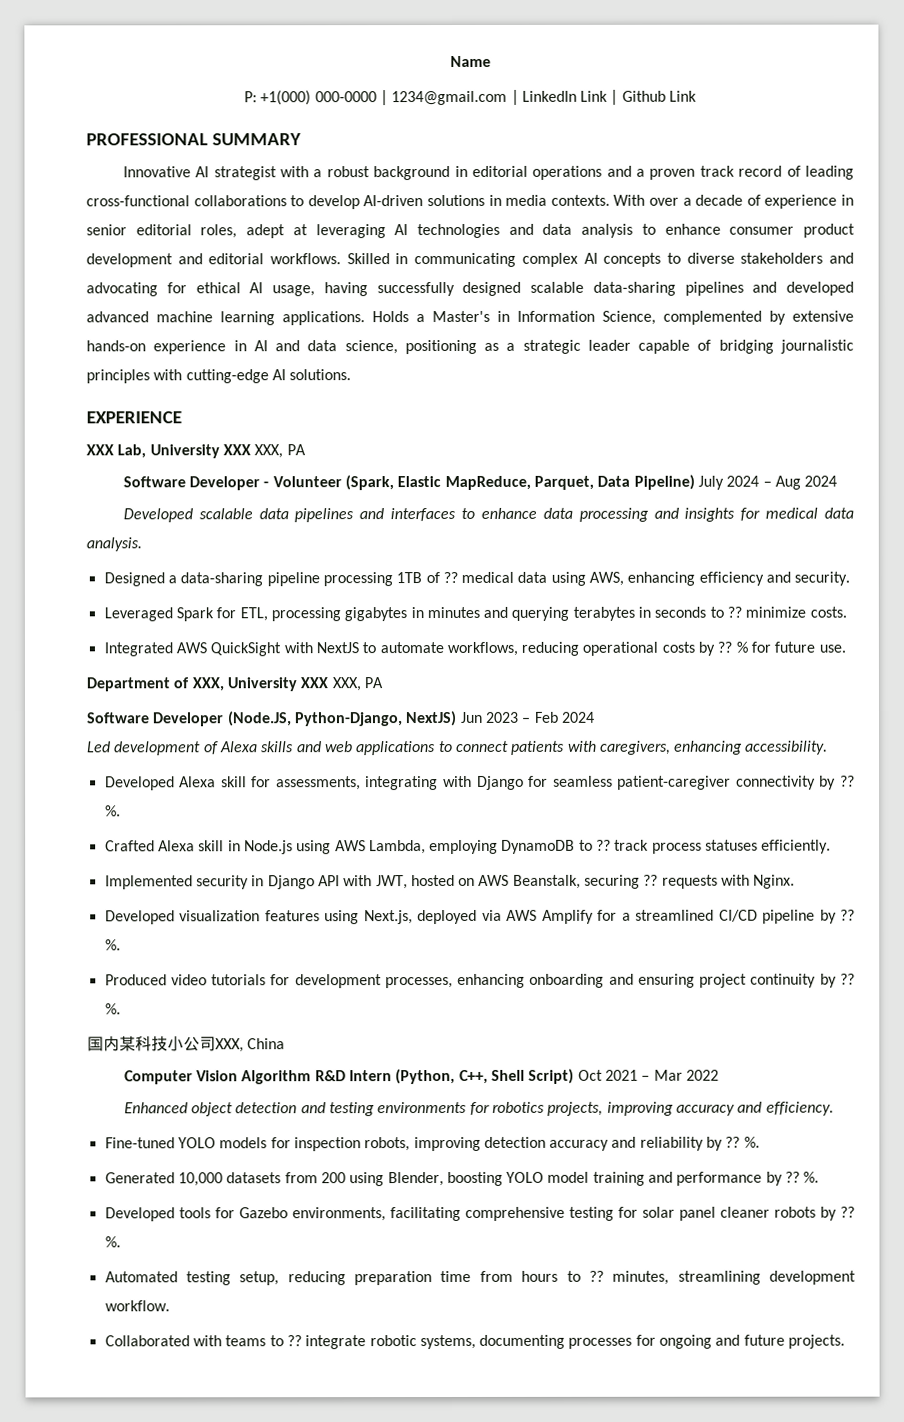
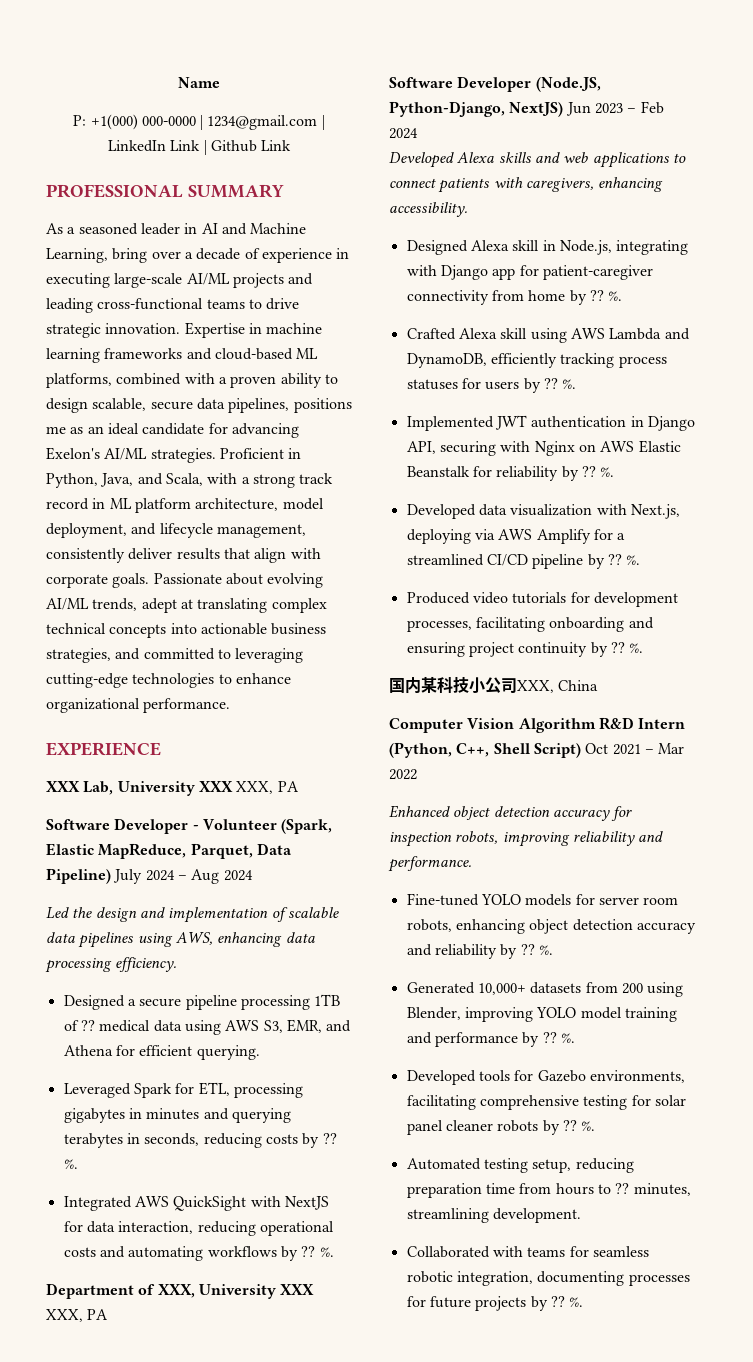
- Innovative AI strategist with a robust background in editorial operations and a proven track record of leading cross-functional collaborations to develop AI-driven solutions in media contexts. With over a decade of experience in senior editorial roles, adept at leveraging AI technologies and data analysis to enhance consumer product development and editorial workflows. Skilled in communicating complex AI concepts to diverse stakeholders and advocating for ethical AI usage, having successfully designed scalable data-sharing pipelines and developed advanced machine learning applications. Holds a Master's in Information Science, complemented by extensive hands-on experience in AI and data science, positioning as a strategic leader capable of bridging journalistic principles with cutting-edge AI solutions.
+ As a seasoned leader in AI and Machine Learning, bring over a decade of experience in executing large-scale AI/ML projects and leading cross-functional teams to drive strategic innovation. Expertise in machine learning frameworks and cloud-based ML platforms, combined with a proven ability to design scalable, secure data pipelines, positions me as an ideal candidate for advancing Exelon's AI/ML strategies. Proficient in Python, Java, and Scala, with a strong track record in ML platform architecture, model deployment, and lifecycle management, consistently deliver results that align with corporate goals. Passionate about evolving AI/ML trends, adept at translating complex technical concepts into actionable business strategies, and committed to leveraging cutting-edge technologies to enhance organizational performance.
- Developed scalable data pipelines and interfaces to enhance data processing and insights for medical data analysis.
+ Led the design and implementation of scalable data pipelines using AWS, enhancing data processing efficiency.
- Designed a data-sharing pipeline processing 1TB of ?? medical data using AWS, enhancing efficiency and security.
+ Designed a secure pipeline processing 1TB of ?? medical data using AWS S3, EMR, and Athena for efficient querying.
- Leveraged Spark for ETL, processing gigabytes in minutes and querying terabytes in seconds to ?? minimize costs.
+ Leveraged Spark for ETL, processing gigabytes in minutes and querying terabytes in seconds, reducing costs by ?? %.
- Integrated AWS QuickSight with NextJS to automate workflows, reducing operational costs by ?? % for future use.
+ Integrated AWS QuickSight with NextJS for data interaction, reducing operational costs and automating workflows by ?? %.
- Led development of Alexa skills and web applications to connect patients with caregivers, enhancing accessibility.
+ Developed Alexa skills and web applications to connect patients with caregivers, enhancing accessibility.
- Developed Alexa skill for assessments, integrating with Django for seamless patient-caregiver connectivity by ??
+ Designed Alexa skill in Node.js, integrating with Django app for patient-caregiver connectivity from home by ??
- Crafted Alexa skill in Node.js using AWS Lambda, employing DynamoDB to ?? track process statuses efficiently.
- Implemented security in Django API with JWT, hosted on AWS Beanstalk, securing ?? requests with Nginx.
- Developed visualization features using Next.js, deployed via AWS Amplify for a streamlined CI/CD pipeline by ??
+ Crafted Alexa skill using AWS Lambda and DynamoDB, efficiently tracking process statuses for users by ?? %.
+ Implemented JWT authentication in Django API, securing with Nginx on AWS Elastic Beanstalk for reliability by ?? %.
+ Developed data visualization with Next.js, deploying via AWS Amplify for a streamlined CI/CD pipeline by ??
- Produced video tutorials for development processes, enhancing onboarding and ensuring project continuity by ??
+ Produced video tutorials for development processes, facilitating onboarding and ensuring project continuity by ??
- Enhanced object detection and testing environments for robotics projects, improving accuracy and efficiency.
+ Enhanced object detection accuracy for inspection robots, improving reliability and performance.
- Fine-tuned YOLO models for inspection robots, improving detection accuracy and reliability by ??
+ Fine-tuned YOLO models for server room robots, enhancing object detection accuracy and reliability by ??
- Generated 10,000 datasets from 200 using Blender, boosting YOLO model training and performance by ??
+ Generated 10,000+ datasets from 200 using Blender, improving YOLO model training and performance by ??
- Automated testing setup, reducing preparation time from hours to ?? minutes, streamlining development workflow.
+ Automated testing setup, reducing preparation time from hours to ?? minutes, streamlining development.
- Collaborated with teams to ?? integrate robotic systems, documenting processes for ongoing and future projects.
+ Collaborated with teams for seamless robotic integration, documenting processes for future projects by ?? %.

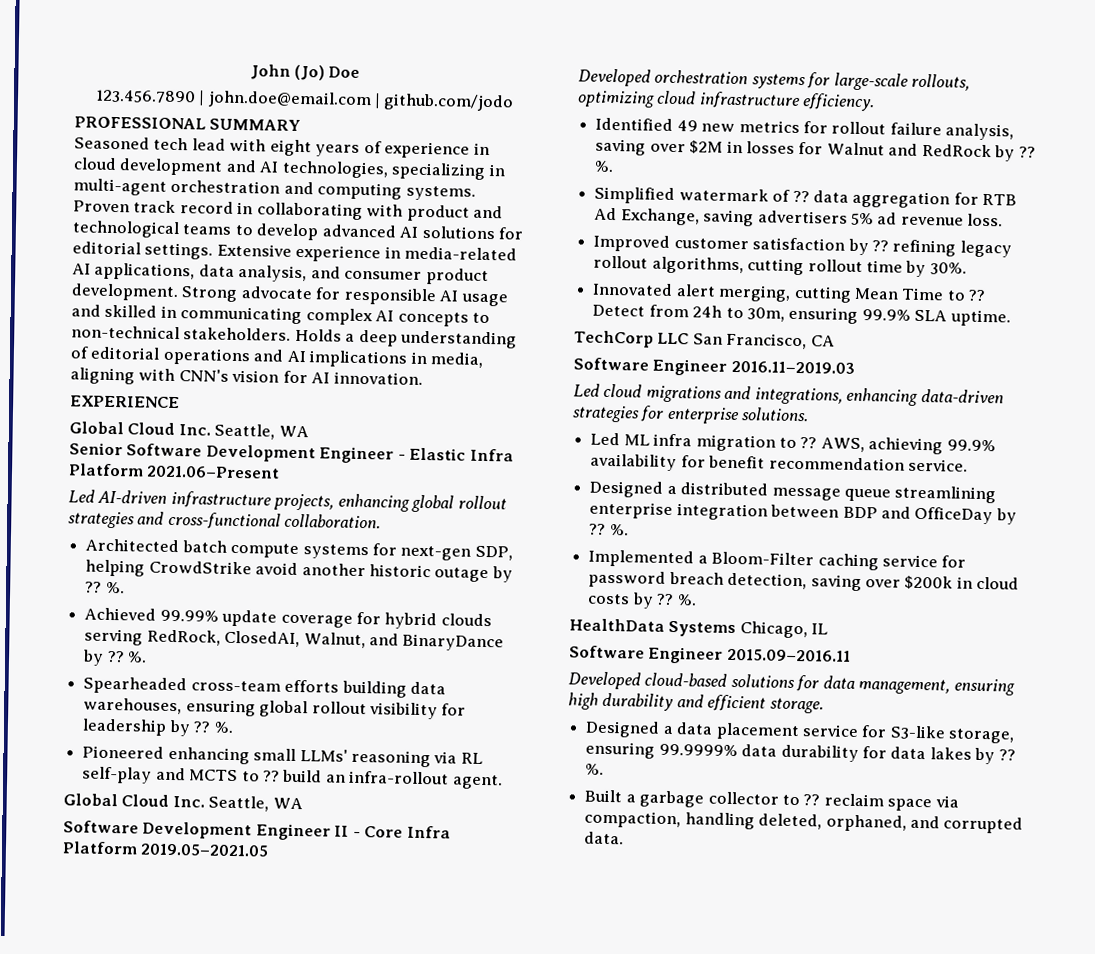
- Name
- P: +1(000) 000-0000 | 1234@gmail.com | LinkedIn Link | Github Link
+ John (Jo) Doe
+ 123.456.7890 | john.doe@email.com | github.com/jodo
  PROFESSIONAL SUMMARY
- As a seasoned leader in AI and Machine Learning, bring over a decade of experience in executing large-scale AI/ML projects and leading cross-functional teams to drive strategic innovation. Expertise in machine learning frameworks and cloud-based ML platforms, combined with a proven ability to design scalable, secure data pipelines, positions me as an ideal candidate for advancing Exelon's AI/ML strategies. Proficient in Python, Java, and Scala, with a strong track record in ML platform architecture, model deployment, and lifecycle management, consistently deliver results that align with corporate goals. Passionate about evolving AI/ML trends, adept at translating complex technical concepts into actionable business strategies, and committed to leveraging cutting-edge technologies to enhance organizational performance.
+ Seasoned tech lead with eight years of experience in cloud development and AI technologies, specializing in multi-agent orchestration and computing systems. Proven track record in collaborating with product and technological teams to develop advanced AI solutions for editorial settings. Extensive experience in media-related AI applications, data analysis, and consumer product development. Strong advocate for responsible AI usage and skilled in communicating complex AI concepts to non-technical stakeholders. Holds a deep understanding of editorial operations and AI implications in media, aligning with CNN's vision for AI innovation.
  EXPERIENCE
- XXX Lab, University XXX XXX, PA
- Software Developer - Volunteer (Spark, Elastic MapReduce, Parquet, Data Pipeline) July 2024 – Aug 2024
- Led the design and implementation of scalable data pipelines using AWS, enhancing data processing efficiency.
- Designed a secure pipeline processing 1TB of ?? medical data using AWS S3, EMR, and Athena for efficient querying.
- Leveraged Spark for ETL, processing gigabytes in minutes and querying terabytes in seconds, reducing costs by ?? %.
- Integrated AWS QuickSight with NextJS for data interaction, reducing operational costs and automating workflows by ?? %.
- Department of XXX, University XXX XXX, PA
- Software Developer (Node.JS, Python-Django, NextJS) Jun 2023 – Feb 2024
- Developed Alexa skills and web applications to connect patients with caregivers, enhancing accessibility.
- Designed Alexa skill in Node.js, integrating with Django app for patient-caregiver connectivity from home by ?? %.
- Crafted Alexa skill using AWS Lambda and DynamoDB, efficiently tracking process statuses for users by ?? %.
- Implemented JWT authentication in Django API, securing with Nginx on AWS Elastic Beanstalk for reliability by ?? %.
- Developed data visualization with Next.js, deploying via AWS Amplify for a streamlined CI/CD pipeline by ?? %.
- Produced video tutorials for development processes, facilitating onboarding and ensuring project continuity by ?? %.
- 国内某科技小公司XXX, China
- Computer Vision Algorithm R&D Intern (Python, C++, Shell Script) Oct 2021 – Mar 2022
- Enhanced object detection accuracy for inspection robots, improving reliability and performance.
- Fine-tuned YOLO models for server room robots, enhancing object detection accuracy and reliability by ?? %.
- Generated 10,000+ datasets from 200 using Blender, improving YOLO model training and performance by ?? %.
- Developed tools for Gazebo environments, facilitating comprehensive testing for solar panel cleaner robots by ?? %.
- Automated testing setup, reducing preparation time from hours to ?? minutes, streamlining development.
- Collaborated with teams for seamless robotic integration, documenting processes for future projects by ?? %.
+ Global Cloud Inc. Seattle, WA
+ Senior Software Development Engineer - Elastic Infra Platform 2021.06–Present
+ Led AI-driven infrastructure projects, enhancing global rollout strategies and cross-functional collaboration.
+ Architected batch compute systems for next-gen SDP, helping CrowdStrike avoid another historic outage by ?? %.
+ Achieved 99.99% update coverage for hybrid clouds serving RedRock, ClosedAI, Walnut, and BinaryDance by ?? %.
+ Spearheaded cross-team efforts building data warehouses, ensuring global rollout visibility for leadership by ?? %.
+ Pioneered enhancing small LLMs' reasoning via RL self-play and MCTS to ?? build an infra-rollout agent.
+ Global Cloud Inc. Seattle, WA
+ Software Development Engineer II - Core Infra Platform 2019.05–2021.05
+ Developed orchestration systems for large-scale rollouts, optimizing cloud infrastructure efficiency.
+ Identified 49 new metrics for rollout failure analysis, saving over $2M in losses for Walnut and RedRock by ?? %.
+ Simplified watermark of ?? data aggregation for RTB Ad Exchange, saving advertisers 5% ad revenue loss.
+ Improved customer satisfaction by ?? refining legacy rollout algorithms, cutting rollout time by 30%.
+ Innovated alert merging, cutting Mean Time to ?? Detect from 24h to 30m, ensuring 99.9% SLA uptime.
+ TechCorp LLC San Francisco, CA
+ Software Engineer 2016.11–2019.03
+ Led cloud migrations and integrations, enhancing data-driven strategies for enterprise solutions.
+ Led ML infra migration to ?? AWS, achieving 99.9% availability for benefit recommendation service.
+ Designed a distributed message queue streamlining enterprise integration between BDP and OfficeDay by ?? %.
+ Implemented a Bloom-Filter caching service for password breach detection, saving over $200k in cloud costs by ?? %.
+ HealthData Systems Chicago, IL
+ Software Engineer 2015.09–2016.11
+ Developed cloud-based solutions for data management, ensuring high durability and efficient storage.
+ Designed a data placement service for S3-like storage, ensuring 99.9999% data durability for data lakes by ?? %.
+ Built a garbage collector to ?? reclaim space via compaction, handling deleted, orphaned, and corrupted data.

